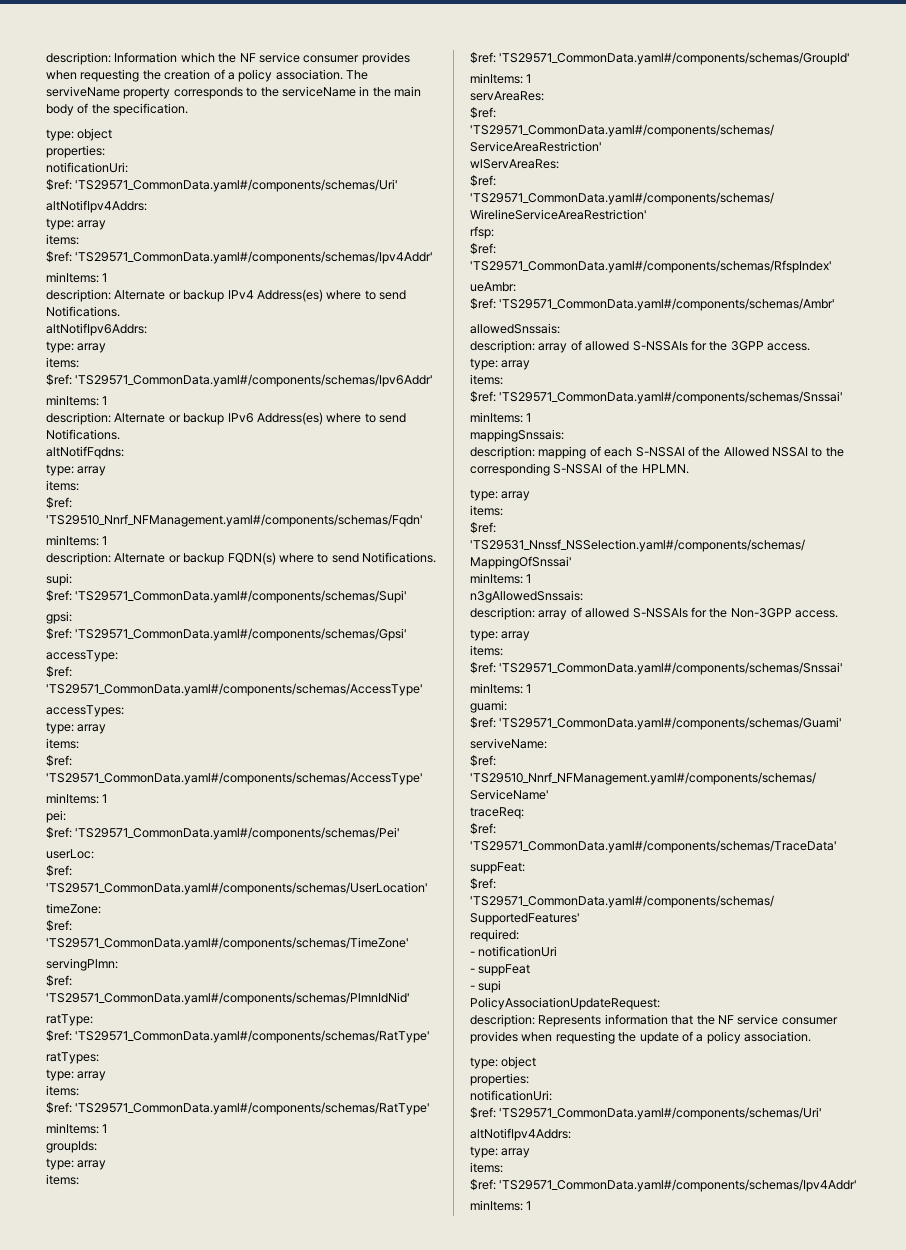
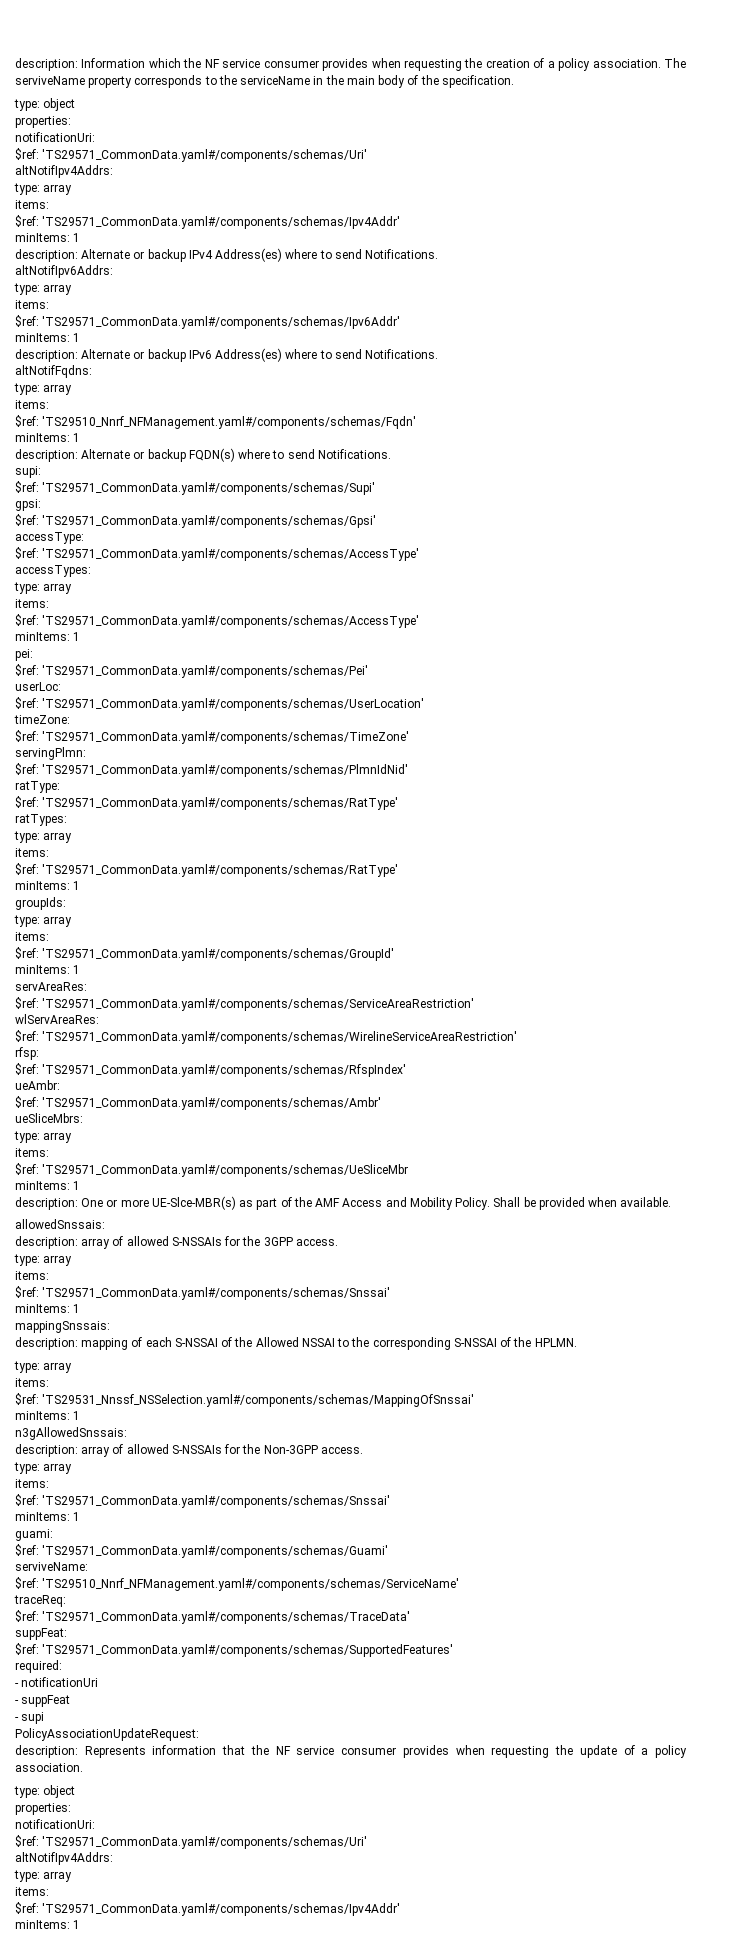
+ ueSliceMbrs:
+ type: array
+ items:
+ $ref: 'TS29571_CommonData.yaml#/components/schemas/UeSliceMbr
+ minItems: 1
+ description: One or more UE-Slce-MBR(s) as part of the AMF Access and Mobility Policy. Shall be provided when available.

